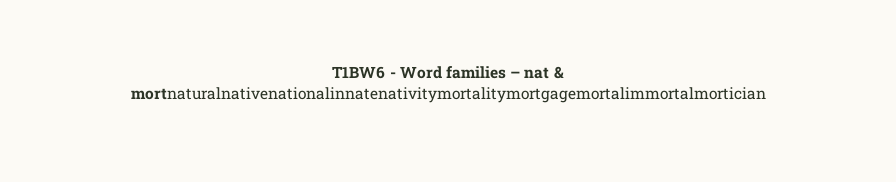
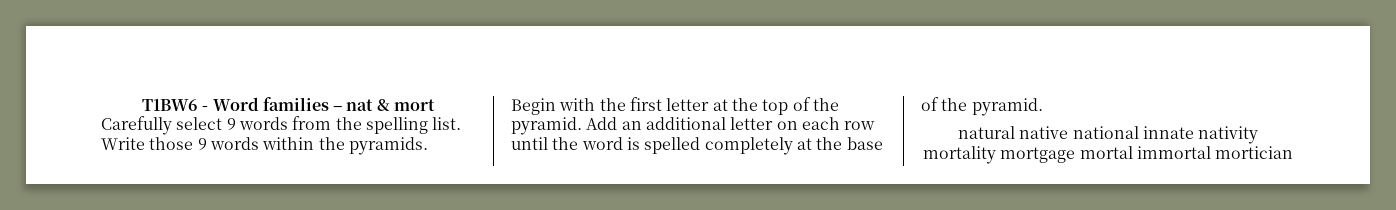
- T1BW6 - Word families – nat & mortnaturalnativenationalinnatenativitymortalitymortgagemortalimmortalmortician
+ T1BW6 - Word families – nat & mort
+ Carefully select 9 words from the spelling list. Write those 9 words within the pyramids. Begin with the first letter at the top of the pyramid. Add an additional letter on each row until the word is spelled completely at the base of the pyramid.
+ natural native national innate nativity mortality mortgage mortal immortal mortician

